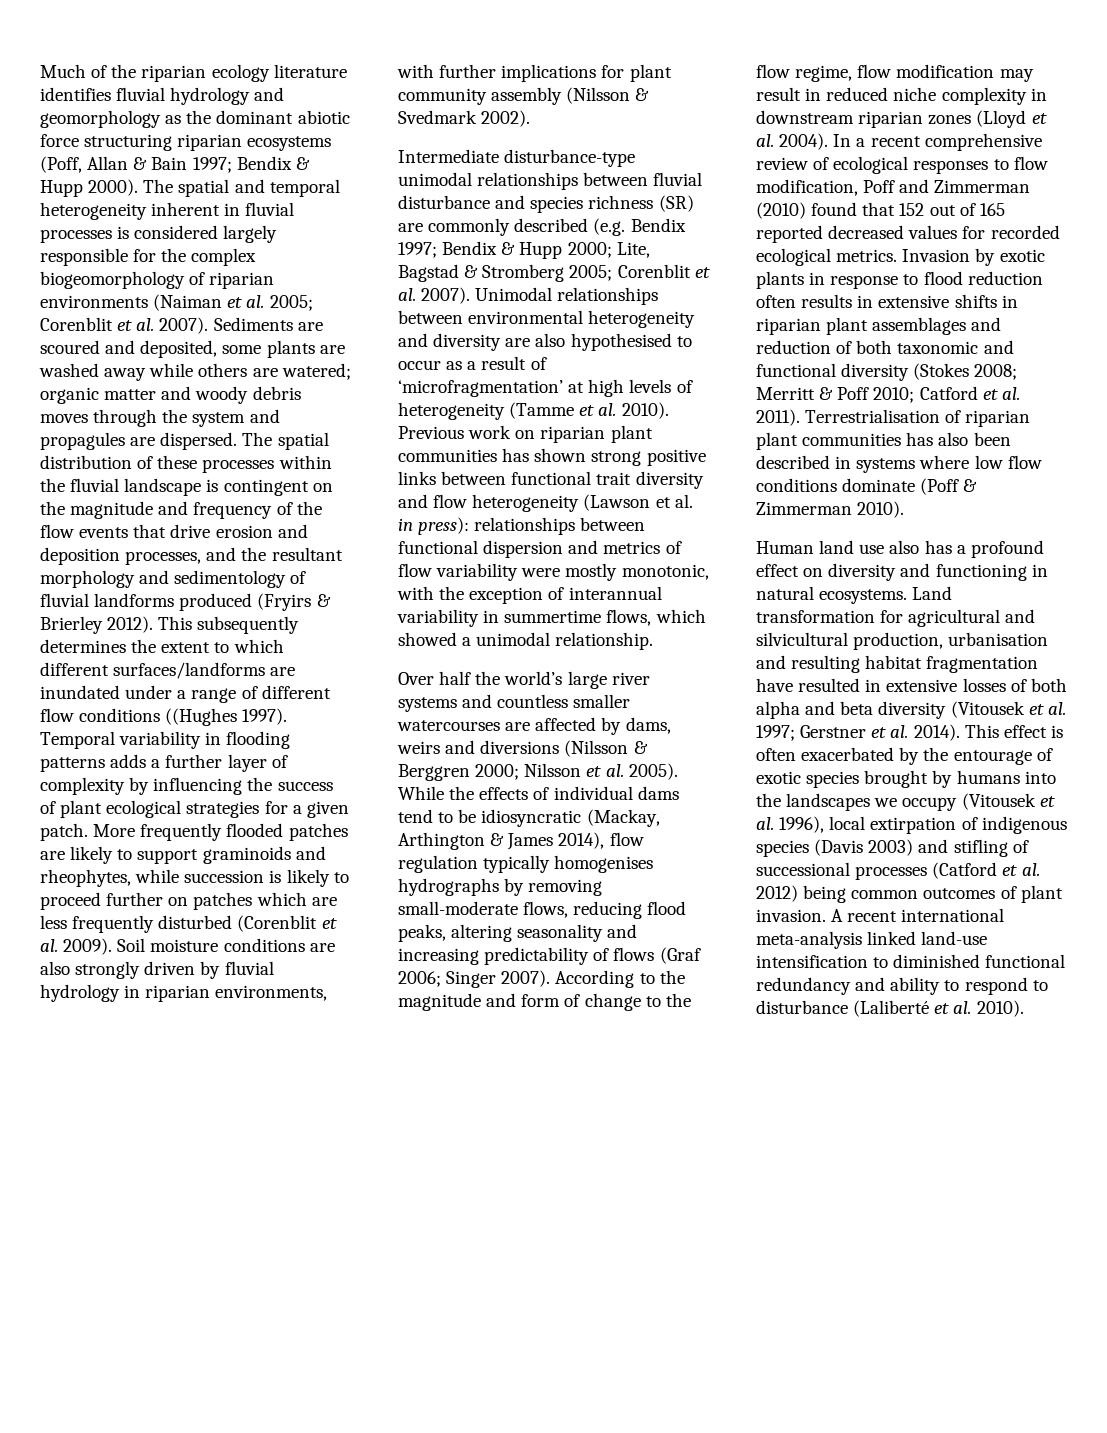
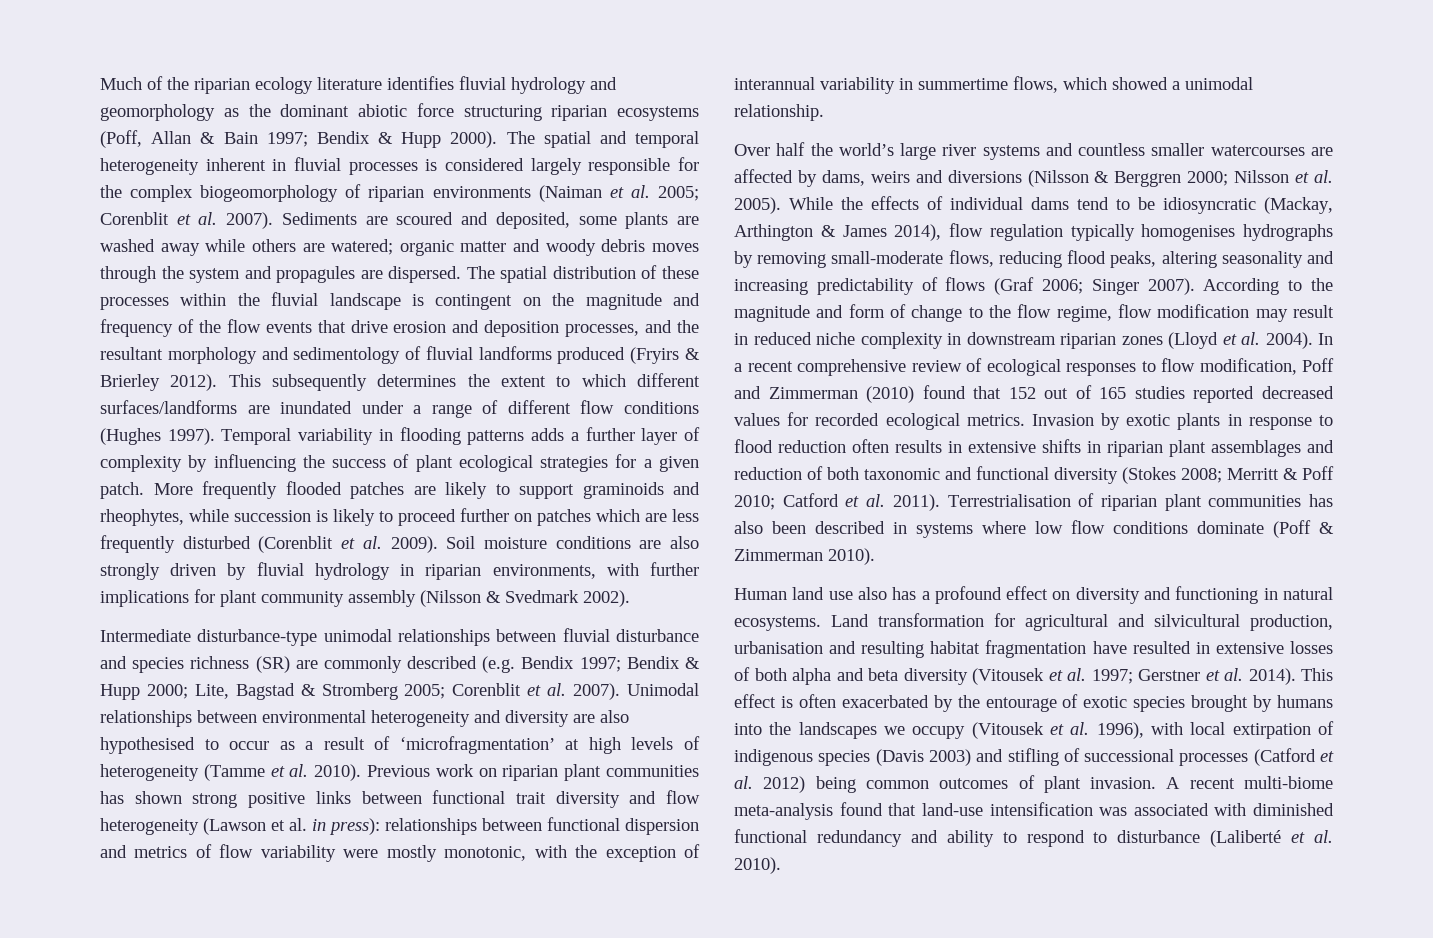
- This subsequently determines the extent to which different surfaces/landforms are inundated under a range of different flow conditions ((Hughes 1997).
+ This subsequently determines the extent to which different surfaces/landforms are inundated under a range of different flow conditions (Hughes 1997).
- In a recent comprehensive review of ecological responses to flow modification, Poff and Zimmerman (2010) found that 152 out of 165 reported decreased values for recorded ecological metrics.
+ In a recent comprehensive review of ecological responses to flow modification, Poff and Zimmerman (2010) found that 152 out of 165 studies reported decreased values for recorded ecological metrics.
- This effect is often exacerbated by the entourage of exotic species brought by humans into the landscapes we occupy (Vitousek et al. 1996), local extirpation of indigenous species (Davis 2003) and stifling of successional processes (Catford et al. 2012) being common outcomes of plant invasion.
+ This effect is often exacerbated by the entourage of exotic species brought by humans into the landscapes we occupy (Vitousek et al. 1996), with local extirpation of indigenous species (Davis 2003) and stifling of successional processes (Catford et al. 2012) being common outcomes of plant invasion.
- A recent international meta-analysis linked land-use intensification to diminished functional redundancy and ability to respond to disturbance (Laliberté et al. 2010).
+ A recent multi-biome meta-analysis found that land-use intensification was associated with diminished functional redundancy and ability to respond to disturbance (Laliberté et al. 2010).

